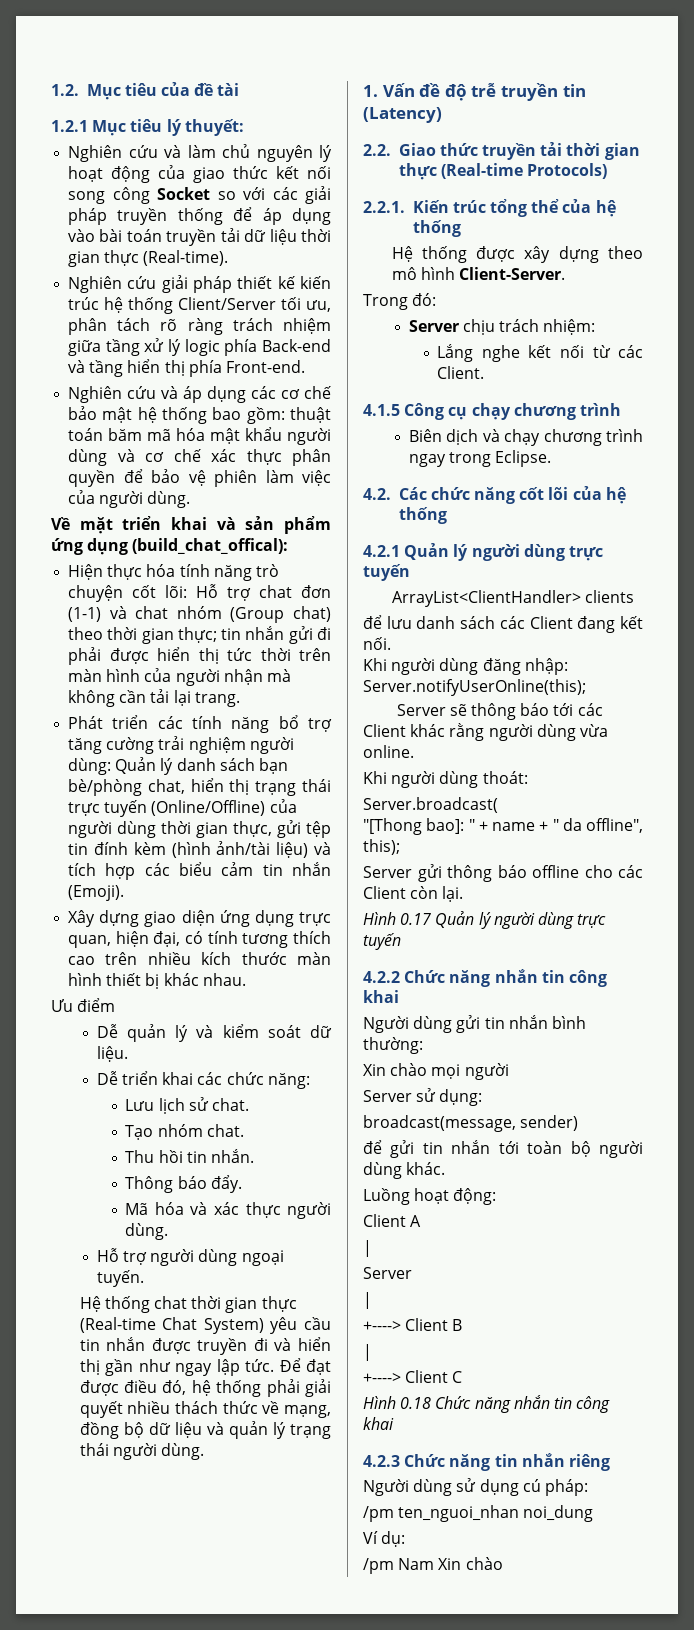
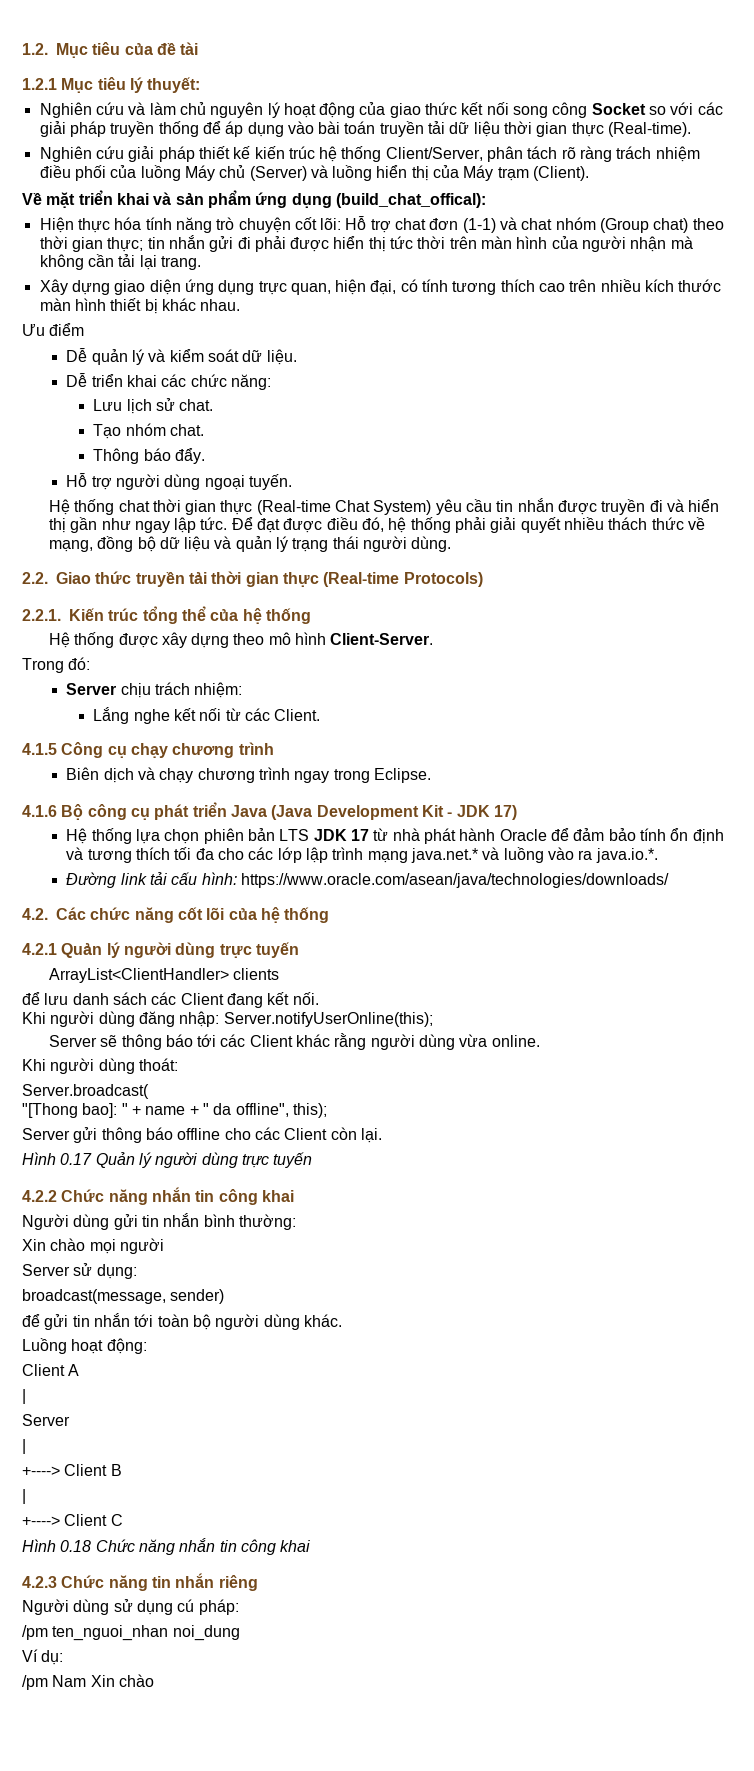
- Nghiên cứu giải pháp thiết kế kiến trúc hệ thống Client/Server tối ưu, phân tách rõ ràng trách nhiệm giữa tầng xử lý logic phía Back-end và tầng hiển thị phía Front-end.
- Nghiên cứu và áp dụng các cơ chế bảo mật hệ thống bao gồm: thuật toán băm mã hóa mật khẩu người dùng và cơ chế xác thực phân quyền để bảo vệ phiên làm việc của người dùng.
+ Nghiên cứu giải pháp thiết kế kiến trúc hệ thống Client/Server, phân tách rõ ràng trách nhiệm điều phối của luồng Máy chủ (Server) và luồng hiển thị của Máy trạm (Client).
- Phát triển các tính năng bổ trợ tăng cường trải nghiệm người dùng: Quản lý danh sách bạn bè/phòng chat, hiển thị trạng thái trực tuyến (Online/Offline) của người dùng thời gian thực, gửi tệp tin đính kèm (hình ảnh/tài liệu) và tích hợp các biểu cảm tin nhắn (Emoji).
- Thu hồi tin nhắn.
- Mã hóa và xác thực người dùng.
- 1. Vấn đề độ trễ truyền tin (Latency)
+ 4.1.6 Bộ công cụ phát triển Java (Java Development Kit - JDK 17)
+ Hệ thống lựa chọn phiên bản LTS JDK 17 từ nhà phát hành Oracle để đảm bảo tính ổn định và tương thích tối đa cho các lớp lập trình mạng java.net.* và luồng vào ra java.io.*.
+ Đường link tải cấu hình: https://www.oracle.com/asean/java/technologies/downloads/

